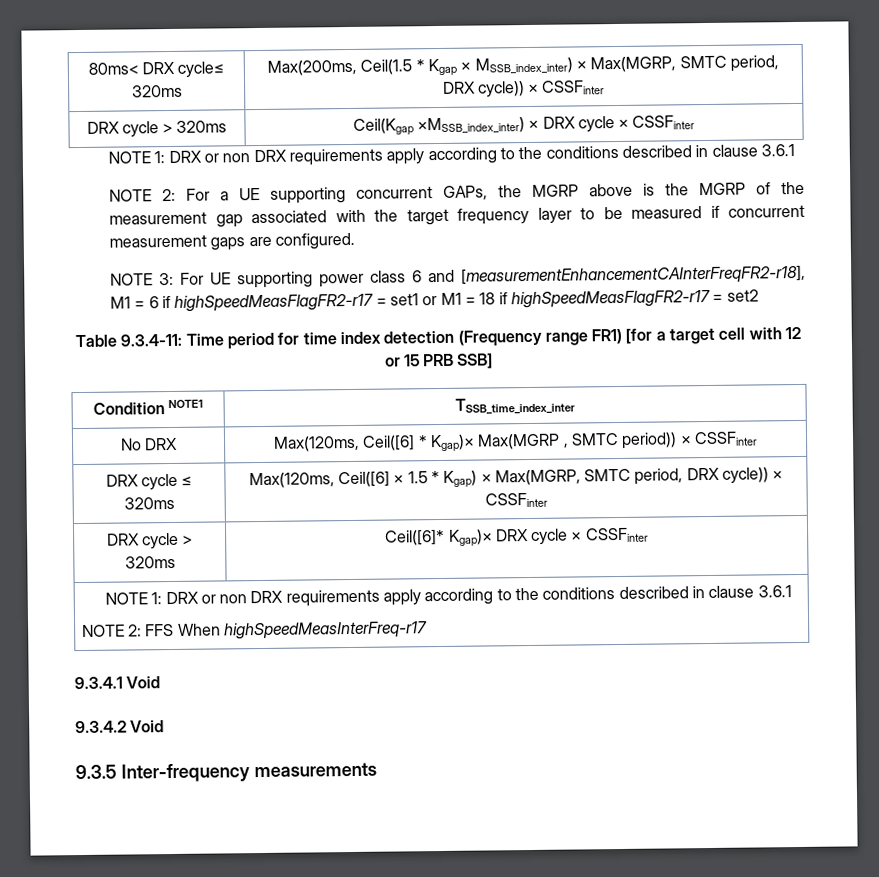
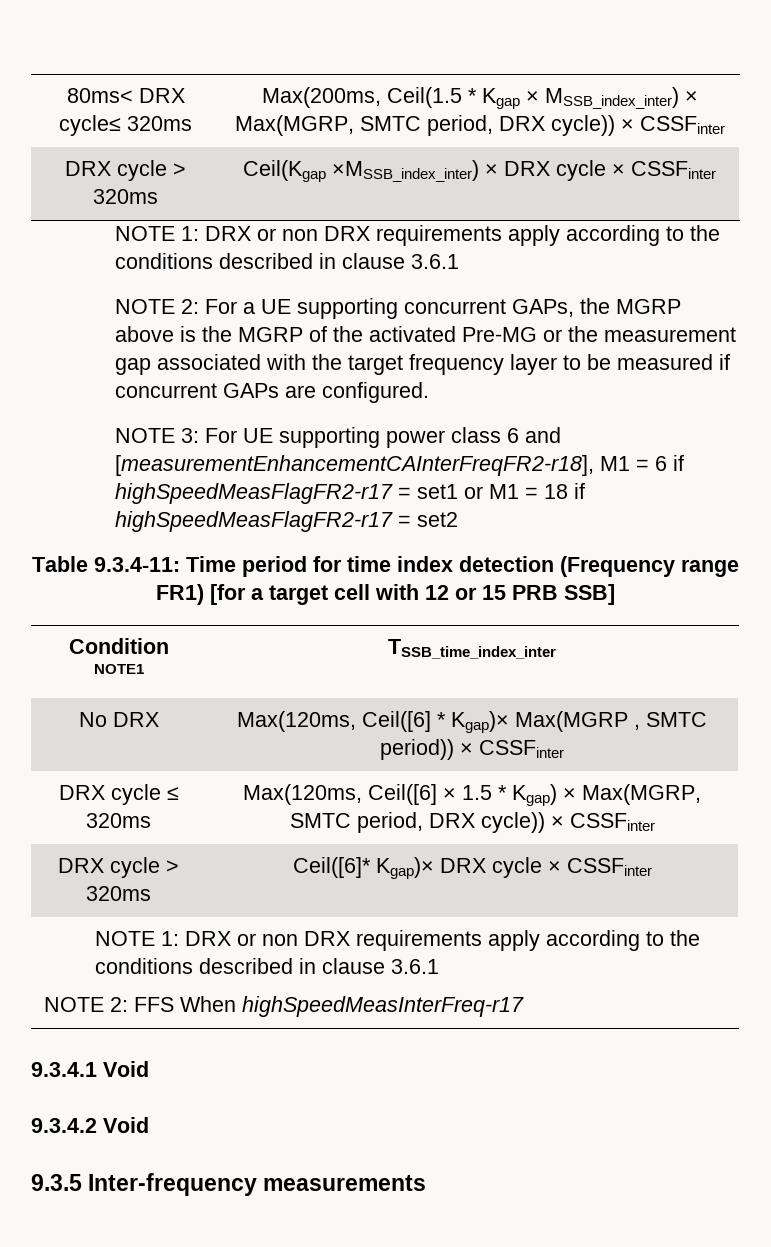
- NOTE 2: For a UE supporting concurrent GAPs, the MGRP above is the MGRP of the measurement gap associated with the target frequency layer to be measured if concurrent measurement gaps are configured.
+ NOTE 2: For a UE supporting concurrent GAPs, the MGRP above is the MGRP of the activated Pre-MG or the measurement gap associated with the target frequency layer to be measured if concurrent GAPs are configured.

